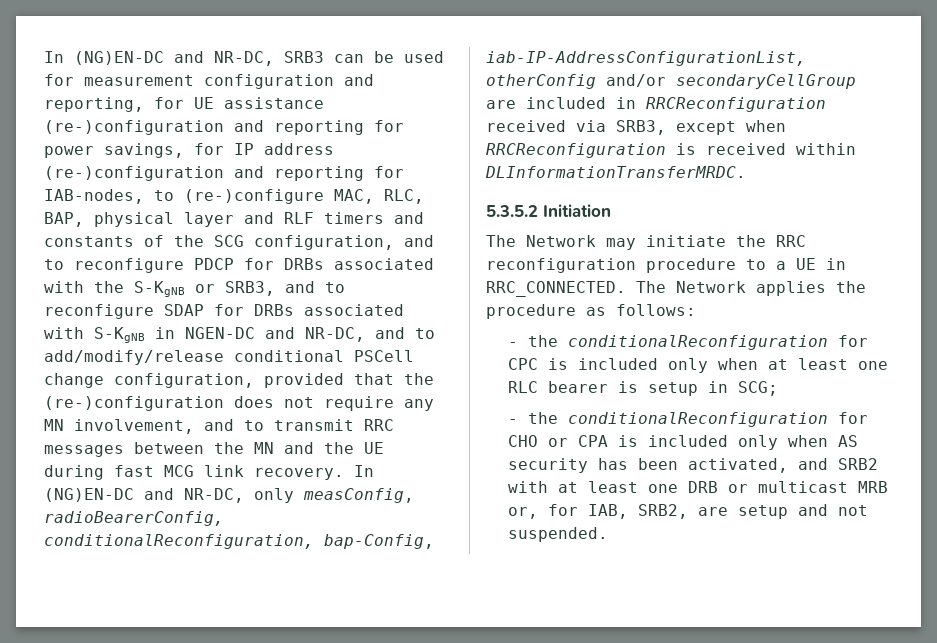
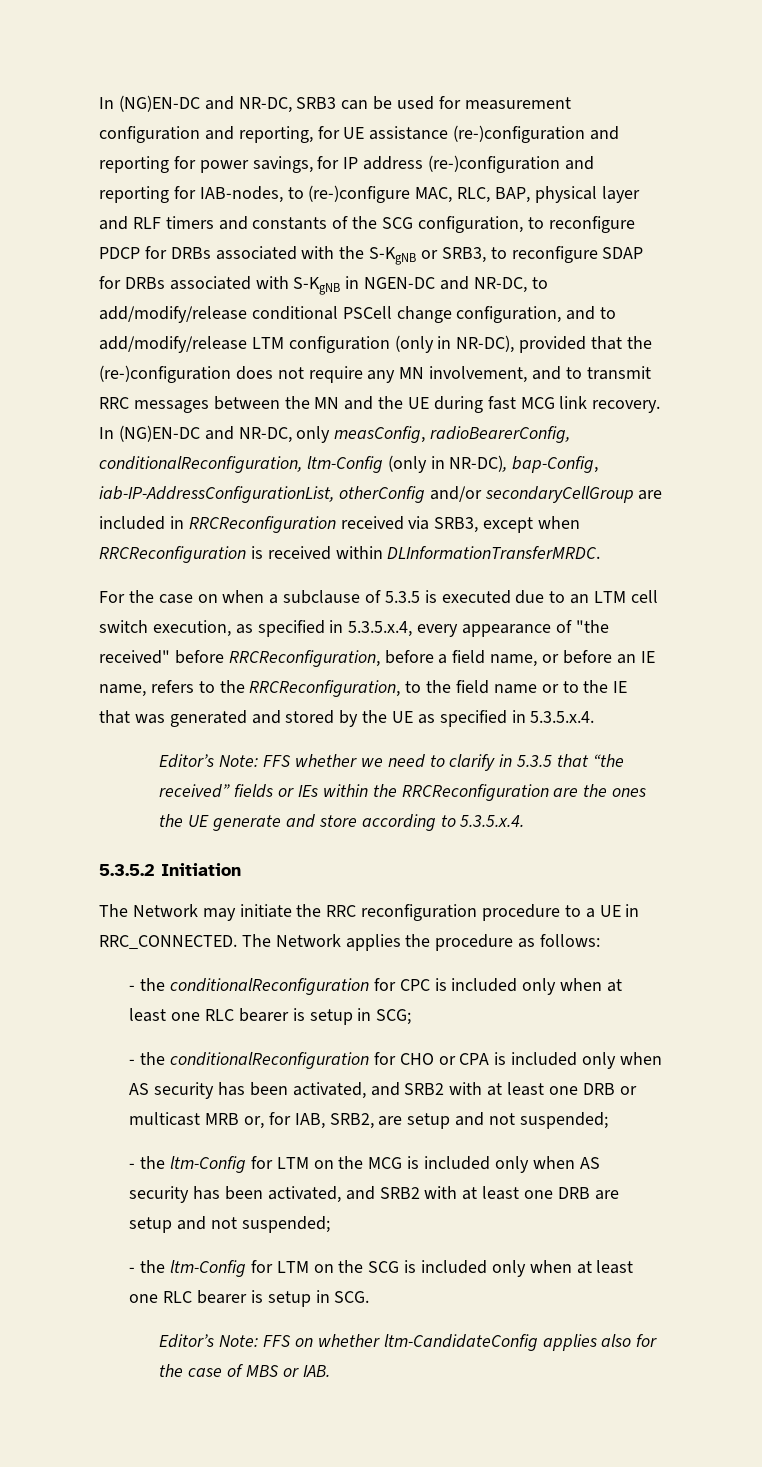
- In (NG)EN-DC and NR-DC, SRB3 can be used for measurement configuration and reporting, for UE assistance (re-)configuration and reporting for power savings, for IP address (re-)configuration and reporting for IAB-nodes, to (re-)configure MAC, RLC, BAP, physical layer and RLF timers and constants of the SCG configuration, and to reconfigure PDCP for DRBs associated with the S-KgNB or SRB3, and to reconfigure SDAP for DRBs associated with S-KgNB in NGEN-DC and NR-DC, and to add/modify/release conditional PSCell change configuration, provided that the (re-)configuration does not require any MN involvement, and to transmit RRC messages between the MN and the UE during fast MCG link recovery.
+ In (NG)EN-DC and NR-DC, SRB3 can be used for measurement configuration and reporting, for UE assistance (re-)configuration and reporting for power savings, for IP address (re-)configuration and reporting for IAB-nodes, to (re-)configure MAC, RLC, BAP, physical layer and RLF timers and constants of the SCG configuration, to reconfigure PDCP for DRBs associated with the S-KgNB or SRB3, to reconfigure SDAP for DRBs associated with S-KgNB in NGEN-DC and NR-DC, to add/modify/release conditional PSCell change configuration, and to add/modify/release LTM configuration (only in NR-DC), provided that the (re-)configuration does not require any MN involvement, and to transmit RRC messages between the MN and the UE during fast MCG link recovery.
- In (NG)EN-DC and NR-DC, only measConfig, radioBearerConfig, conditionalReconfiguration, bap-Config, iab-IP-AddressConfigurationList, otherConfig and/or secondaryCellGroup are included in RRCReconfiguration received via SRB3, except when RRCReconfiguration is received within DLInformationTransferMRDC.
+ In (NG)EN-DC and NR-DC, only measConfig, radioBearerConfig, conditionalReconfiguration, ltm-Config (only in NR-DC), bap-Config, iab-IP-AddressConfigurationList, otherConfig and/or secondaryCellGroup are included in RRCReconfiguration received via SRB3, except when RRCReconfiguration is received within DLInformationTransferMRDC.
+ For the case on when a subclause of 5.3.5 is executed due to an LTM cell switch execution, as specified in 5.3.5.x.4, every appearance of "the received" before RRCReconfiguration, before a field name, or before an IE name, refers to the RRCReconfiguration, to the field name or to the IE that was generated and stored by the UE as specified in 5.3.5.x.4.
+ Editor’s Note: FFS whether we need to clarify in 5.3.5 that “the received” fields or IEs within the RRCReconfiguration are the ones the UE generate and store according to 5.3.5.x.4.
- - the conditionalReconfiguration for CHO or CPA is included only when AS security has been activated, and SRB2 with at least one DRB or multicast MRB or, for IAB, SRB2, are setup and not suspended.
+ - the conditionalReconfiguration for CHO or CPA is included only when AS security has been activated, and SRB2 with at least one DRB or multicast MRB or, for IAB, SRB2, are setup and not suspended;
+ - the ltm-Config for LTM on the MCG is included only when AS security has been activated, and SRB2 with at least one DRB are setup and not suspended;
+ - the ltm-Config for LTM on the SCG is included only when at least one RLC bearer is setup in SCG.
+ Editor’s Note: FFS on whether ltm-CandidateConfig applies also for the case of MBS or IAB.

